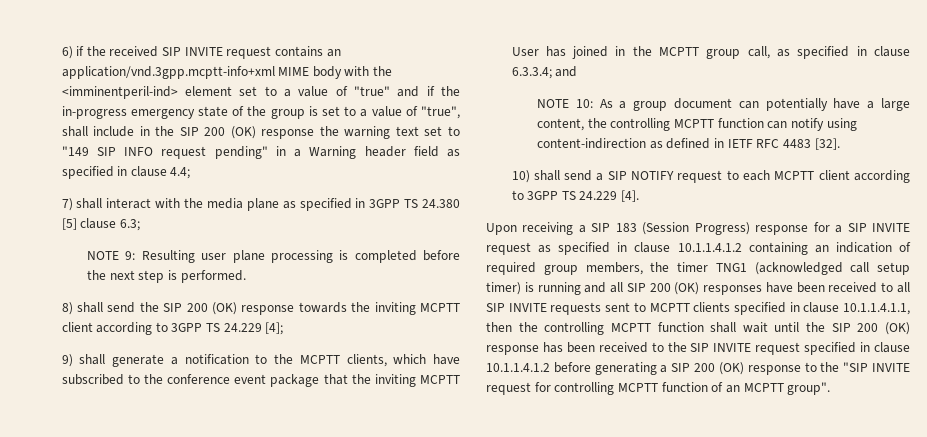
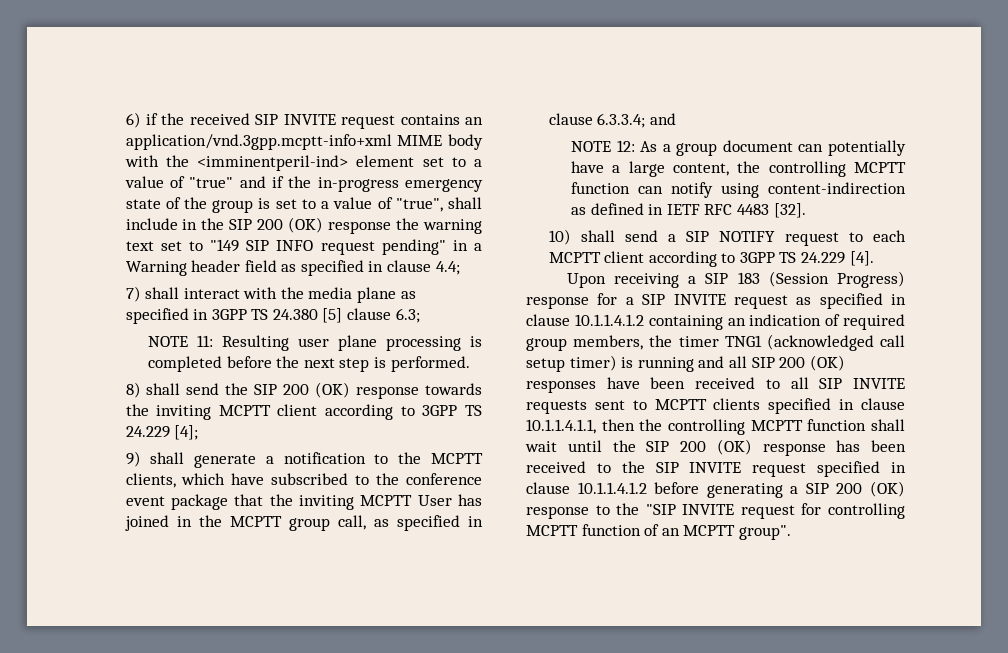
- NOTE 9: Resulting user plane processing is completed before the next step is performed.
+ NOTE 11: Resulting user plane processing is completed before the next step is performed.
- NOTE 10: As a group document can potentially have a large content, the controlling MCPTT function can notify using content-indirection as defined in IETF RFC 4483 [32].
+ NOTE 12: As a group document can potentially have a large content, the controlling MCPTT function can notify using content-indirection as defined in IETF RFC 4483 [32].

